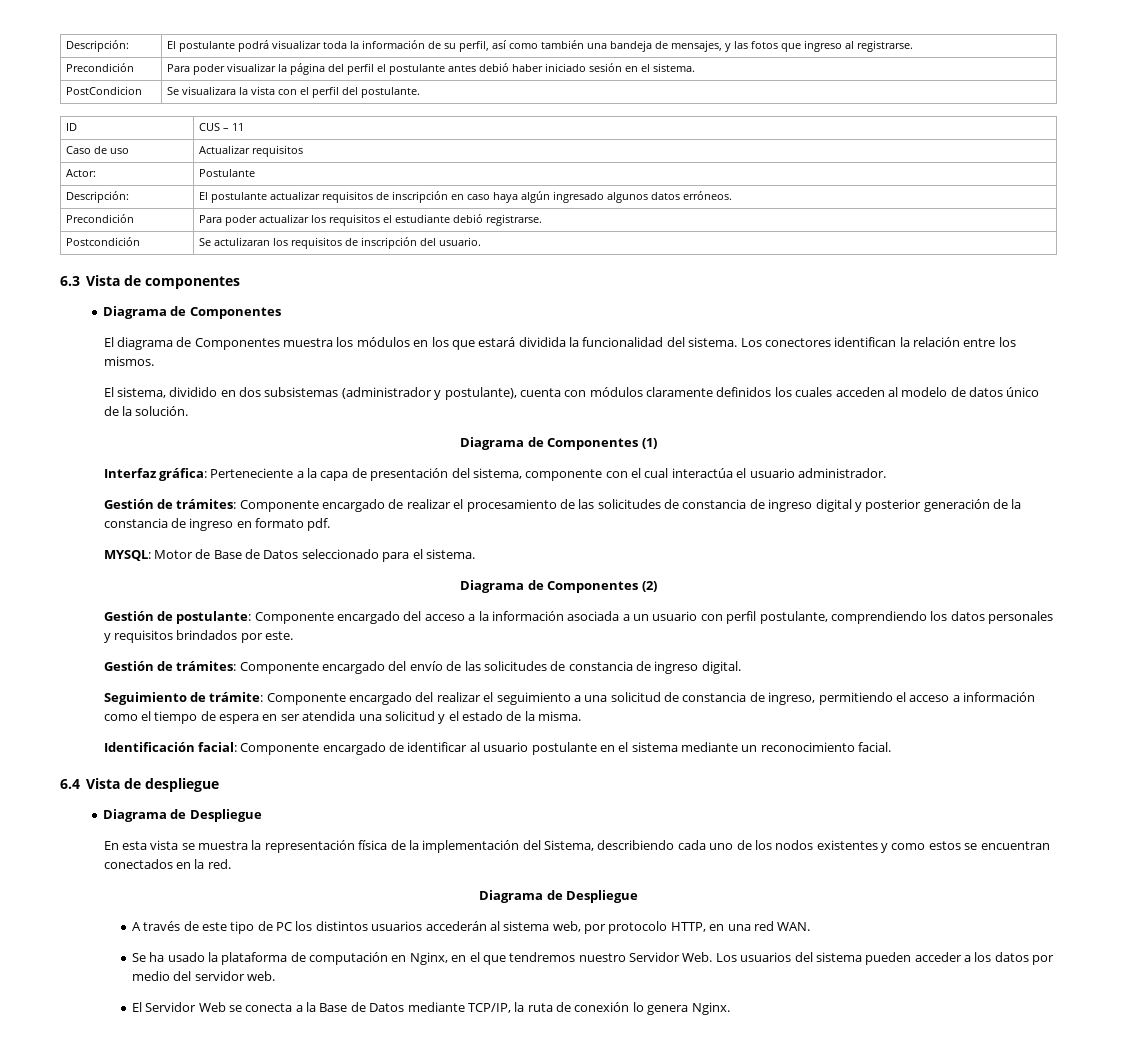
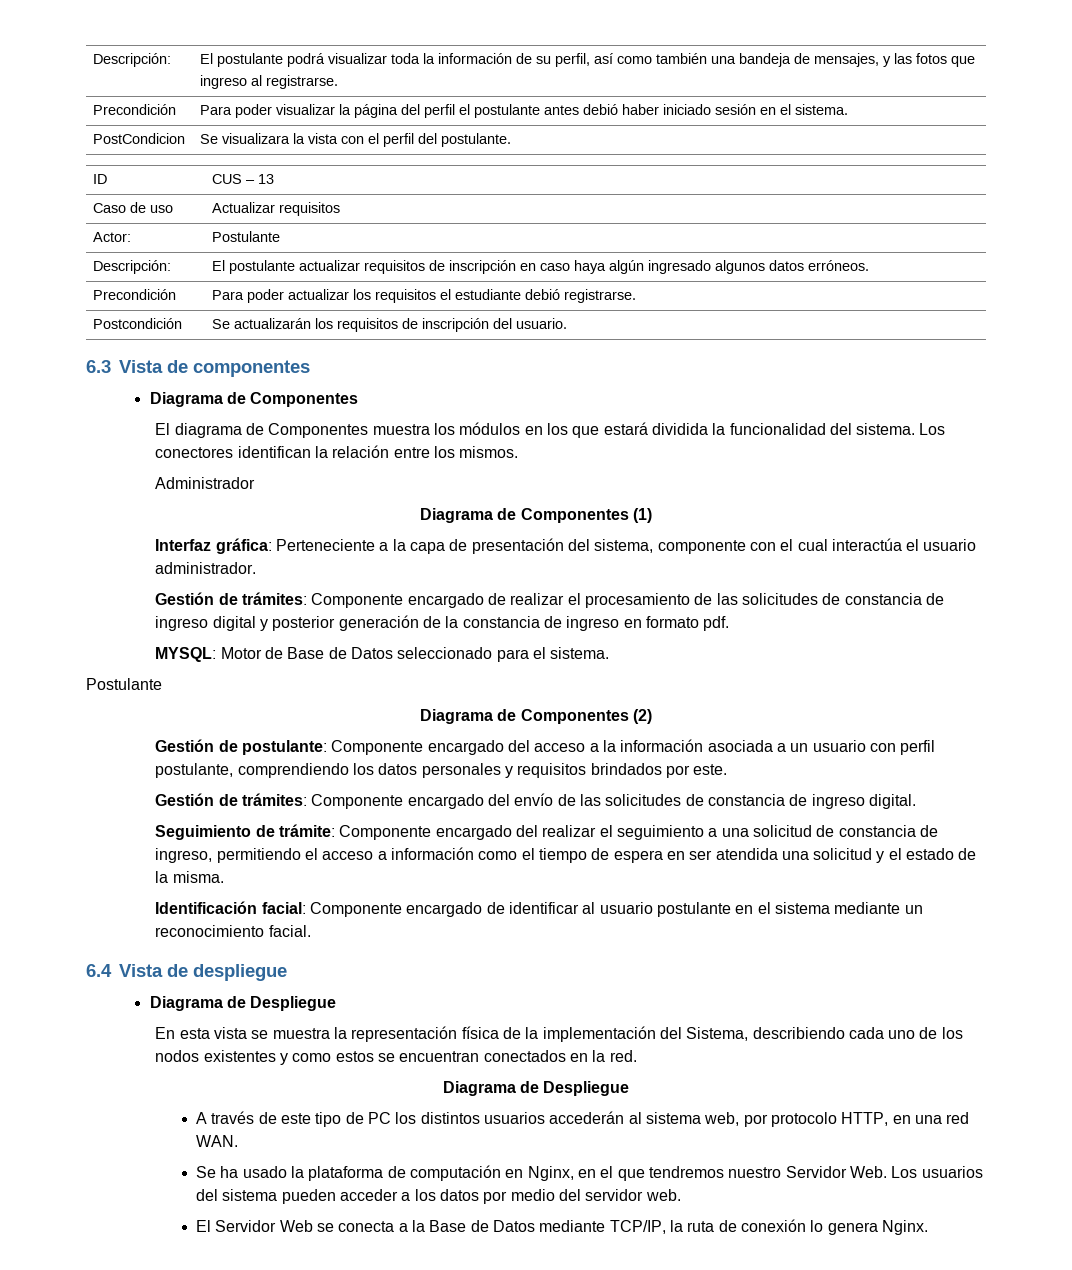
- ID | CUS – 11
+ ID | CUS – 13
- Postcondición | Se actulizaran los requisitos de inscripción del usuario.
+ Postcondición | Se actualizarán los requisitos de inscripción del usuario.
- El sistema, dividido en dos subsistemas (administrador y postulante), cuenta con módulos claramente definidos los cuales acceden al modelo de datos único de la solución.
+ Administrador
  MYSQL: Motor de Base de Datos seleccionado para el sistema.
+ Postulante

